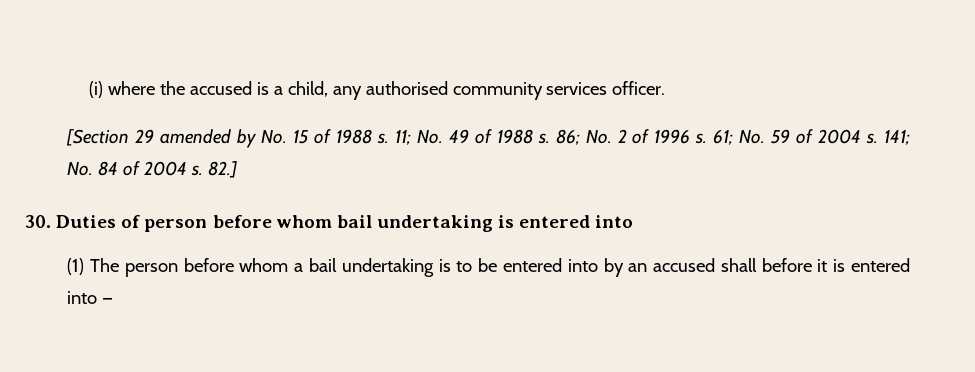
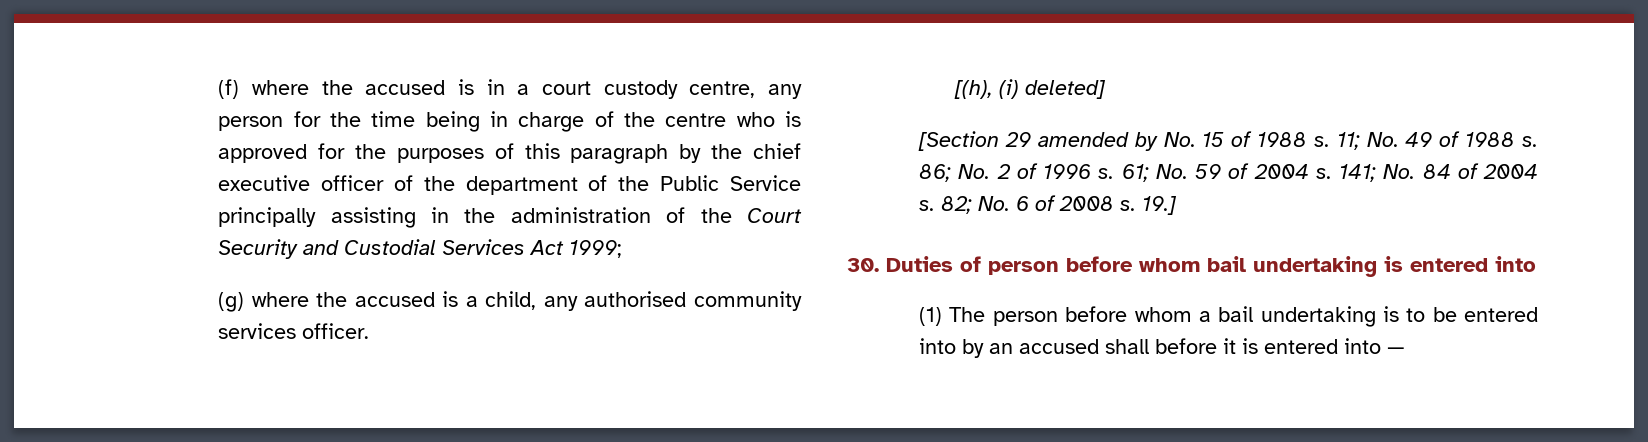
- (i) where the accused is a child, any authorised community services officer.
+ (f) where the accused is in a court custody centre, any person for the time being in charge of the centre who is approved for the purposes of this paragraph by the chief executive officer of the department of the Public Service principally assisting in the administration of the Court Security and Custodial Services Act 1999;
+ (g) where the accused is a child, any authorised community services officer.
+ [(h), (i) deleted]
- 82.]
+ 82; No. 6 of 2008 s. 19.]

